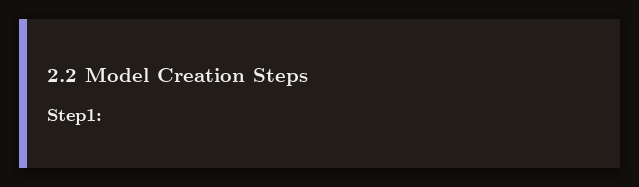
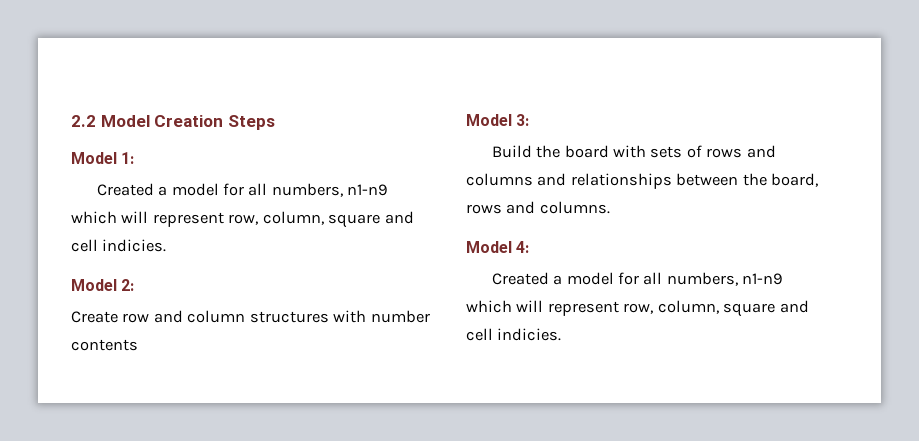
- Step1:
+ Model 1:
+ Created a model for all numbers, n1-n9 which will represent row, column, square and cell indicies.
+ Model 2:
+ Create row and column structures with number contents
+ Model 3:
+ Build the board with sets of rows and columns and relationships between the board, rows and columns.
+ Model 4:
+ Created a model for all numbers, n1-n9 which will represent row, column, square and cell indicies.

